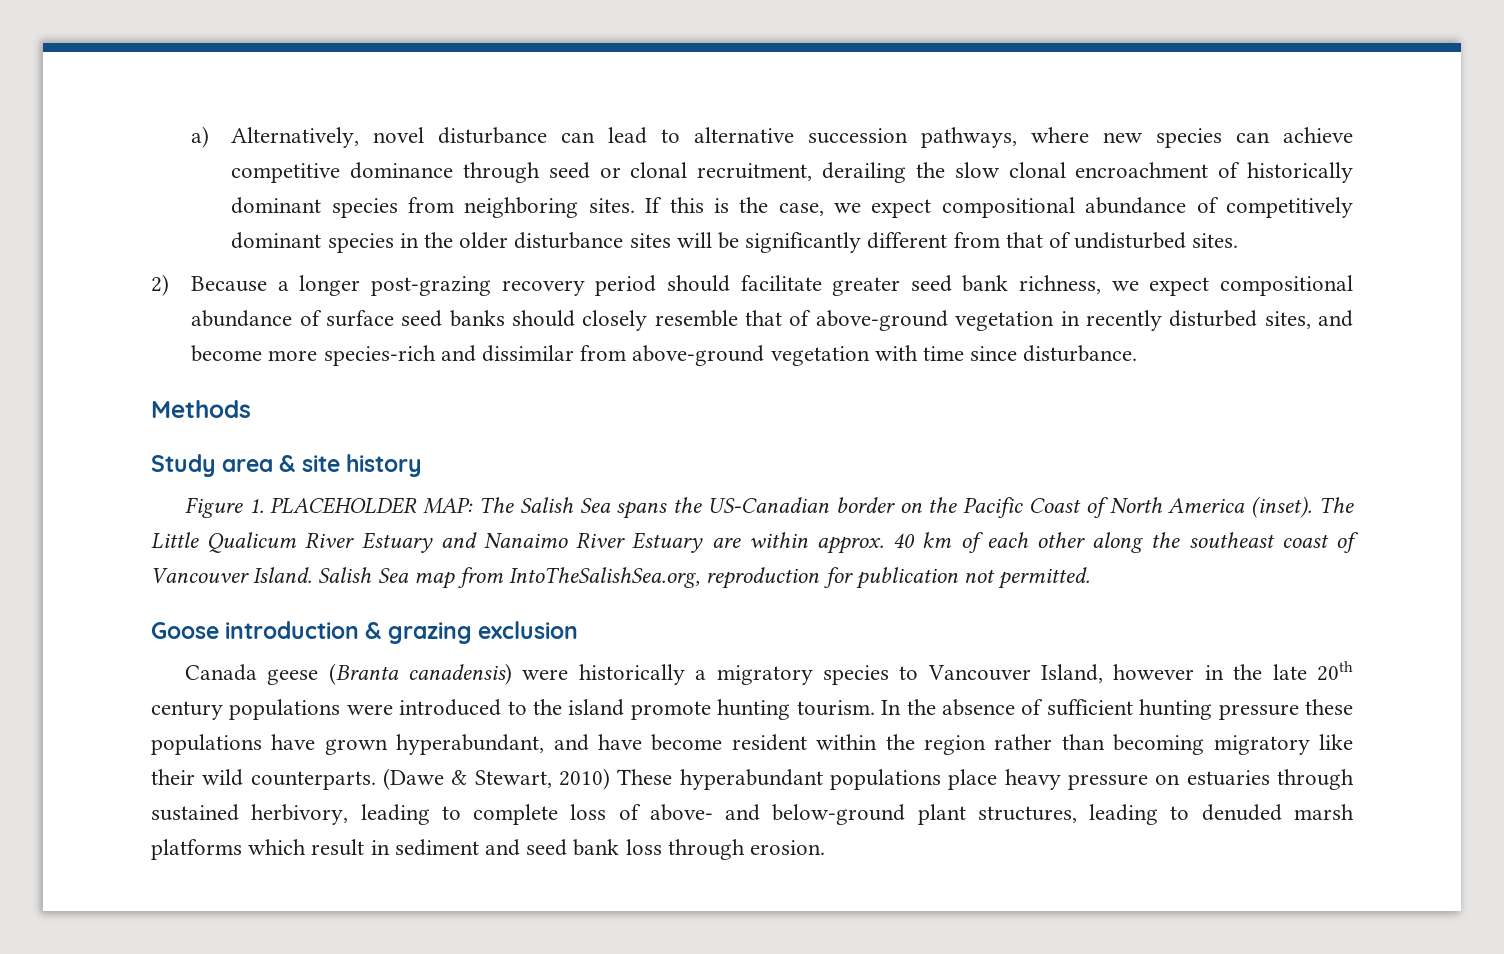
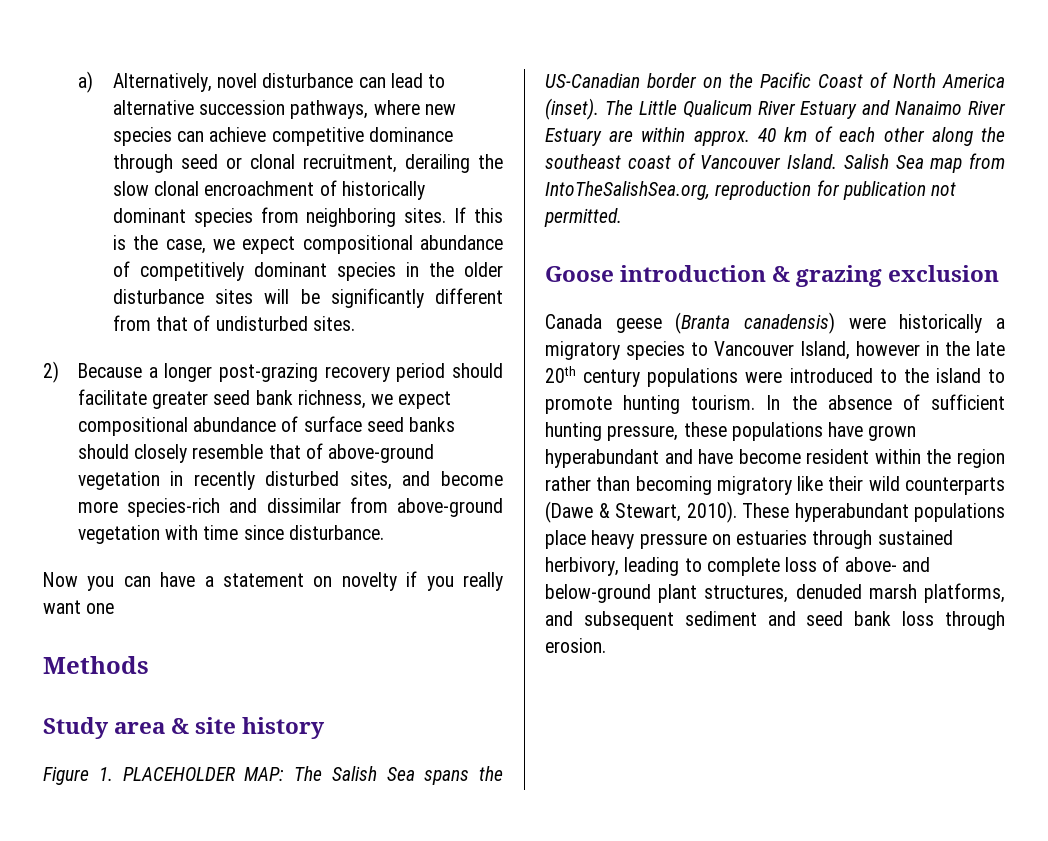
+ Now you can have a statement on novelty if you really want one
- Canada geese (Branta canadensis) were historically a migratory species to Vancouver Island, however in the late 20th century populations were introduced to the island promote hunting tourism.
+ Canada geese (Branta canadensis) were historically a migratory species to Vancouver Island, however in the late 20th century populations were introduced to the island to promote hunting tourism.
- In the absence of sufficient hunting pressure these populations have grown hyperabundant, and have become resident within the region rather than becoming migratory like their wild counterparts. (Dawe & Stewart, 2010) These hyperabundant populations place heavy pressure on estuaries through sustained herbivory, leading to complete loss of above- and below-ground plant structures, leading to denuded marsh platforms which result in sediment and seed bank loss through erosion.
+ In the absence of sufficient hunting pressure, these populations have grown hyperabundant and have become resident within the region rather than becoming migratory like their wild counterparts (Dawe & Stewart, 2010). These hyperabundant populations place heavy pressure on estuaries through sustained herbivory, leading to complete loss of above- and below-ground plant structures, denuded marsh platforms, and subsequent sediment and seed bank loss through erosion.

